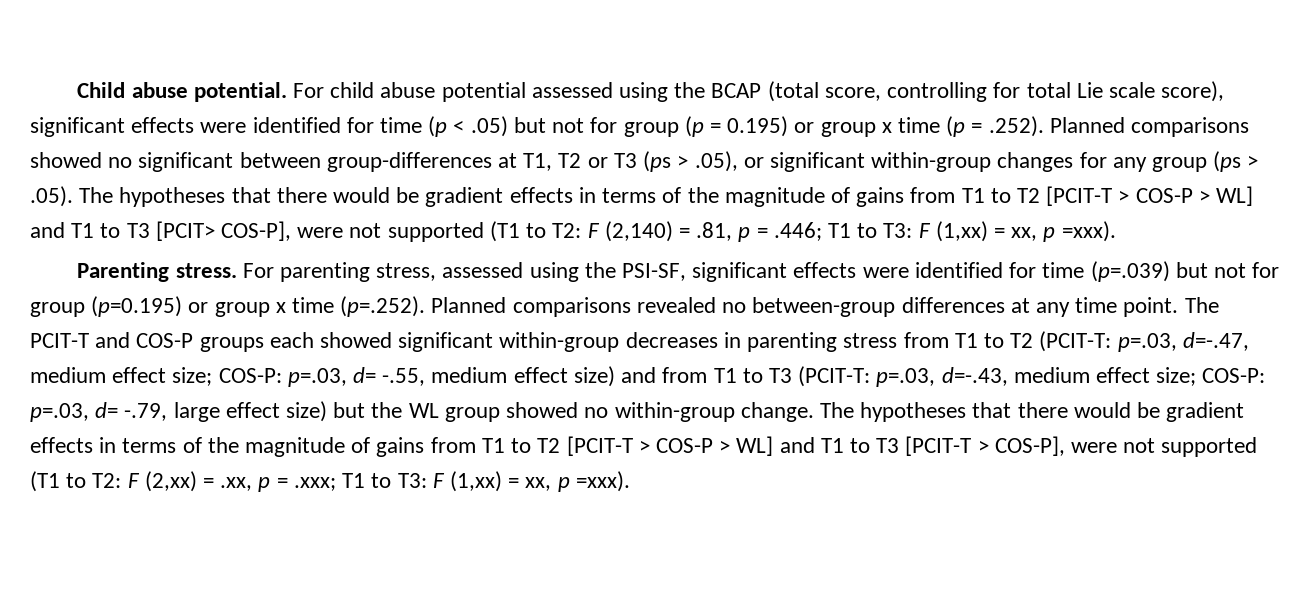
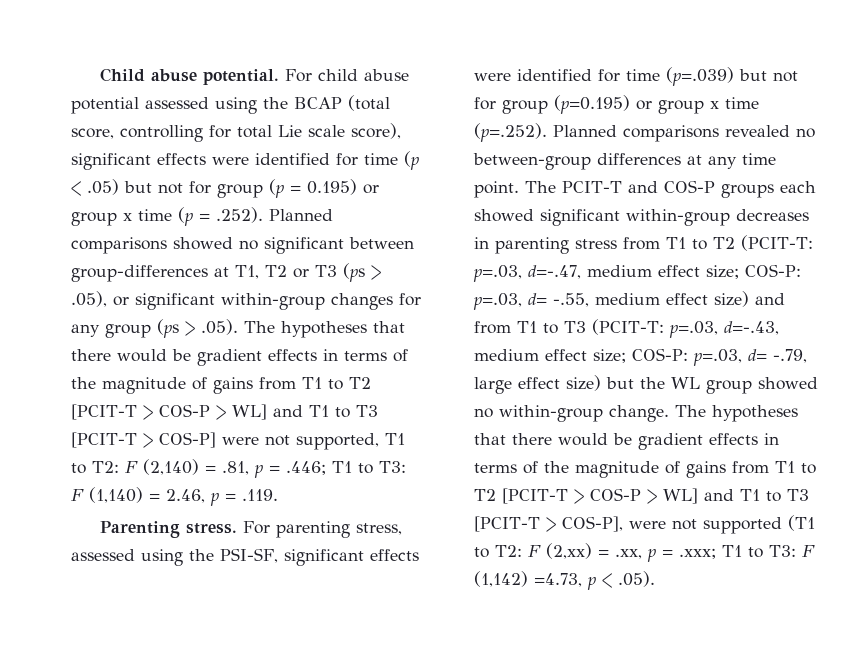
- For child abuse potential assessed using the BCAP (total score, controlling for total Lie scale score), significant effects were identified for time (p < .05) but not for group (p = 0.195) or group x time (p = .252). Planned comparisons showed no significant between group-differences at T1, T2 or T3 (ps > .05), or significant within-group changes for any group (ps > .05). The hypotheses that there would be gradient effects in terms of the magnitude of gains from T1 to T2 [PCIT-T > COS-P > WL] and T1 to T3 [PCIT> COS-P], were not supported (T1 to T2:
+ For child abuse potential assessed using the BCAP (total score, controlling for total Lie scale score), significant effects were identified for time (p < .05) but not for group (p = 0.195) or group x time (p = .252). Planned comparisons showed no significant between group-differences at T1, T2 or T3 (ps > .05), or significant within-group changes for any group (ps > .05). The hypotheses that there would be gradient effects in terms of the magnitude of gains from T1 to T2 [PCIT-T > COS-P > WL] and T1 to T3 [PCIT-T > COS-P] were not supported, T1 to T2:
- F (2,140) = .81, p = .446; T1 to T3: F (1,xx) = xx, p =xxx).
+ F (2,140) = .81, p = .446; T1 to T3: F (1,140) = 2.46, p = .119.
- The hypotheses that there would be gradient effects in terms of the magnitude of gains from T1 to T2 [PCIT-T > COS-P > WL] and T1 to T3 [PCIT-T > COS-P], were not supported (T1 to T2: F (2,xx) = .xx, p = .xxx; T1 to T3: F (1,xx) = xx, p =xxx).
+ The hypotheses that there would be gradient effects in terms of the magnitude of gains from T1 to T2 [PCIT-T > COS-P > WL] and T1 to T3 [PCIT-T > COS-P], were not supported (T1 to T2: F (2,xx) = .xx, p = .xxx; T1 to T3: F (1,142) =4.73, p < .05).

